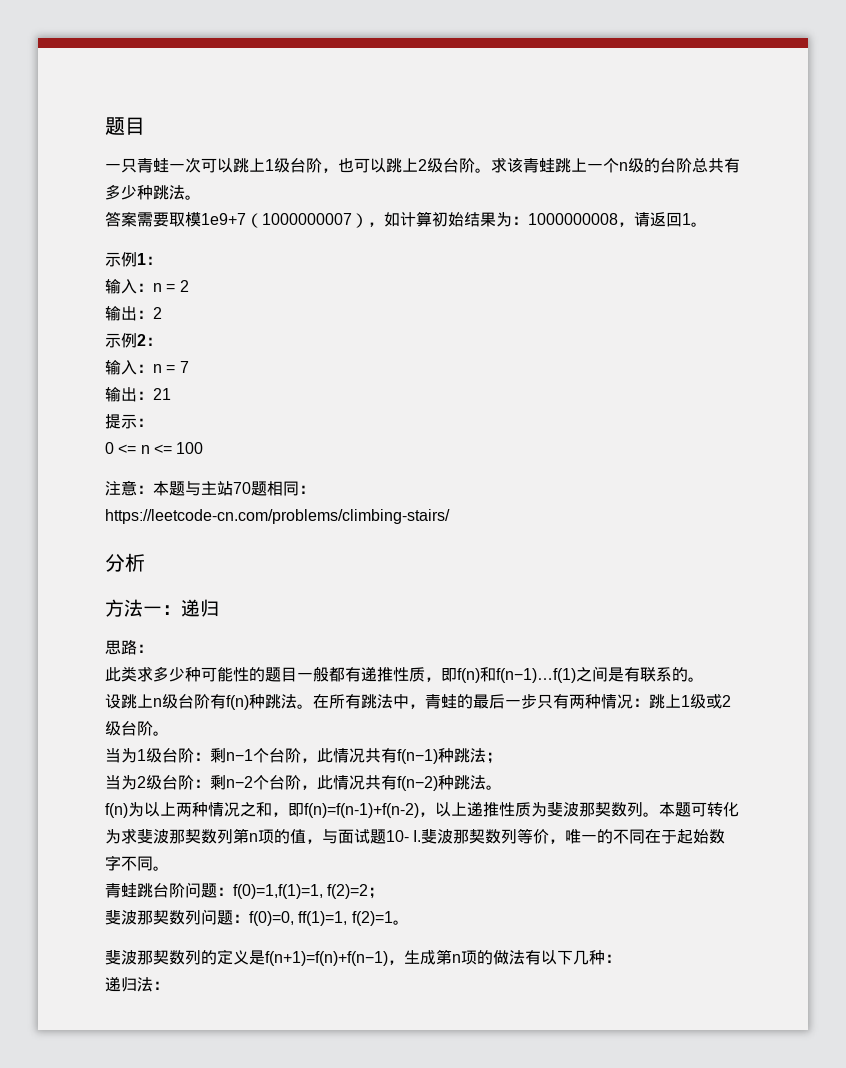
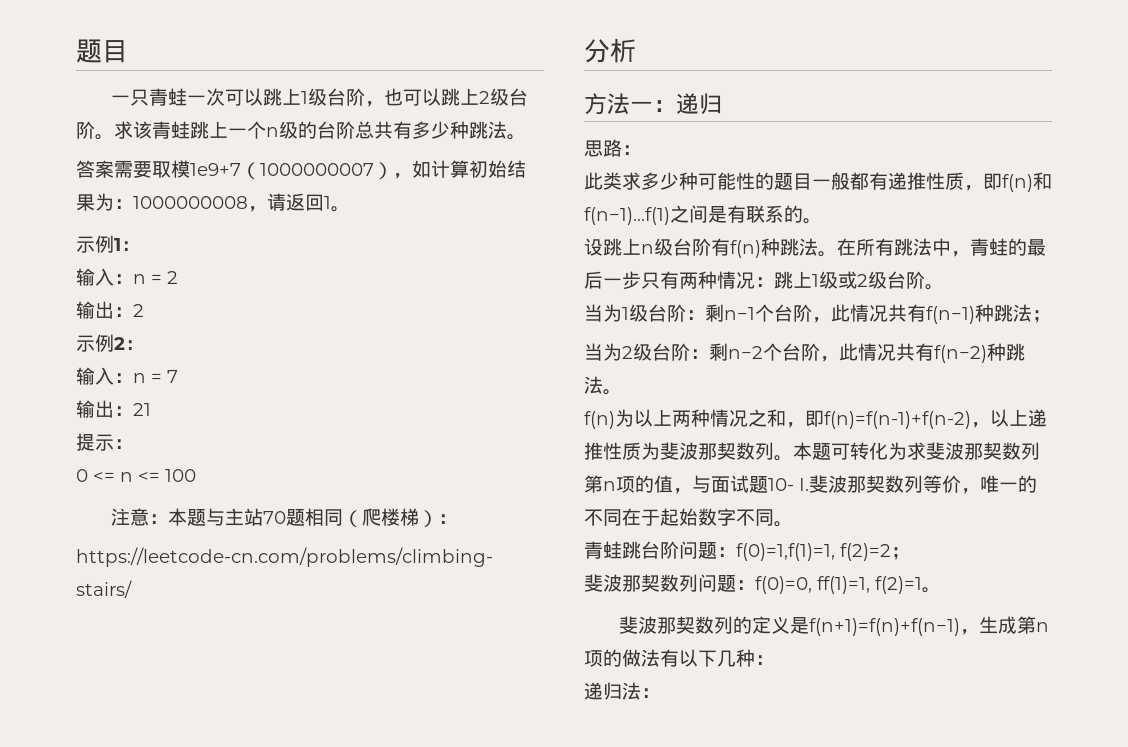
- 注意：本题与主站70题相同：
+ 注意：本题与主站70题相同（爬楼梯）：

